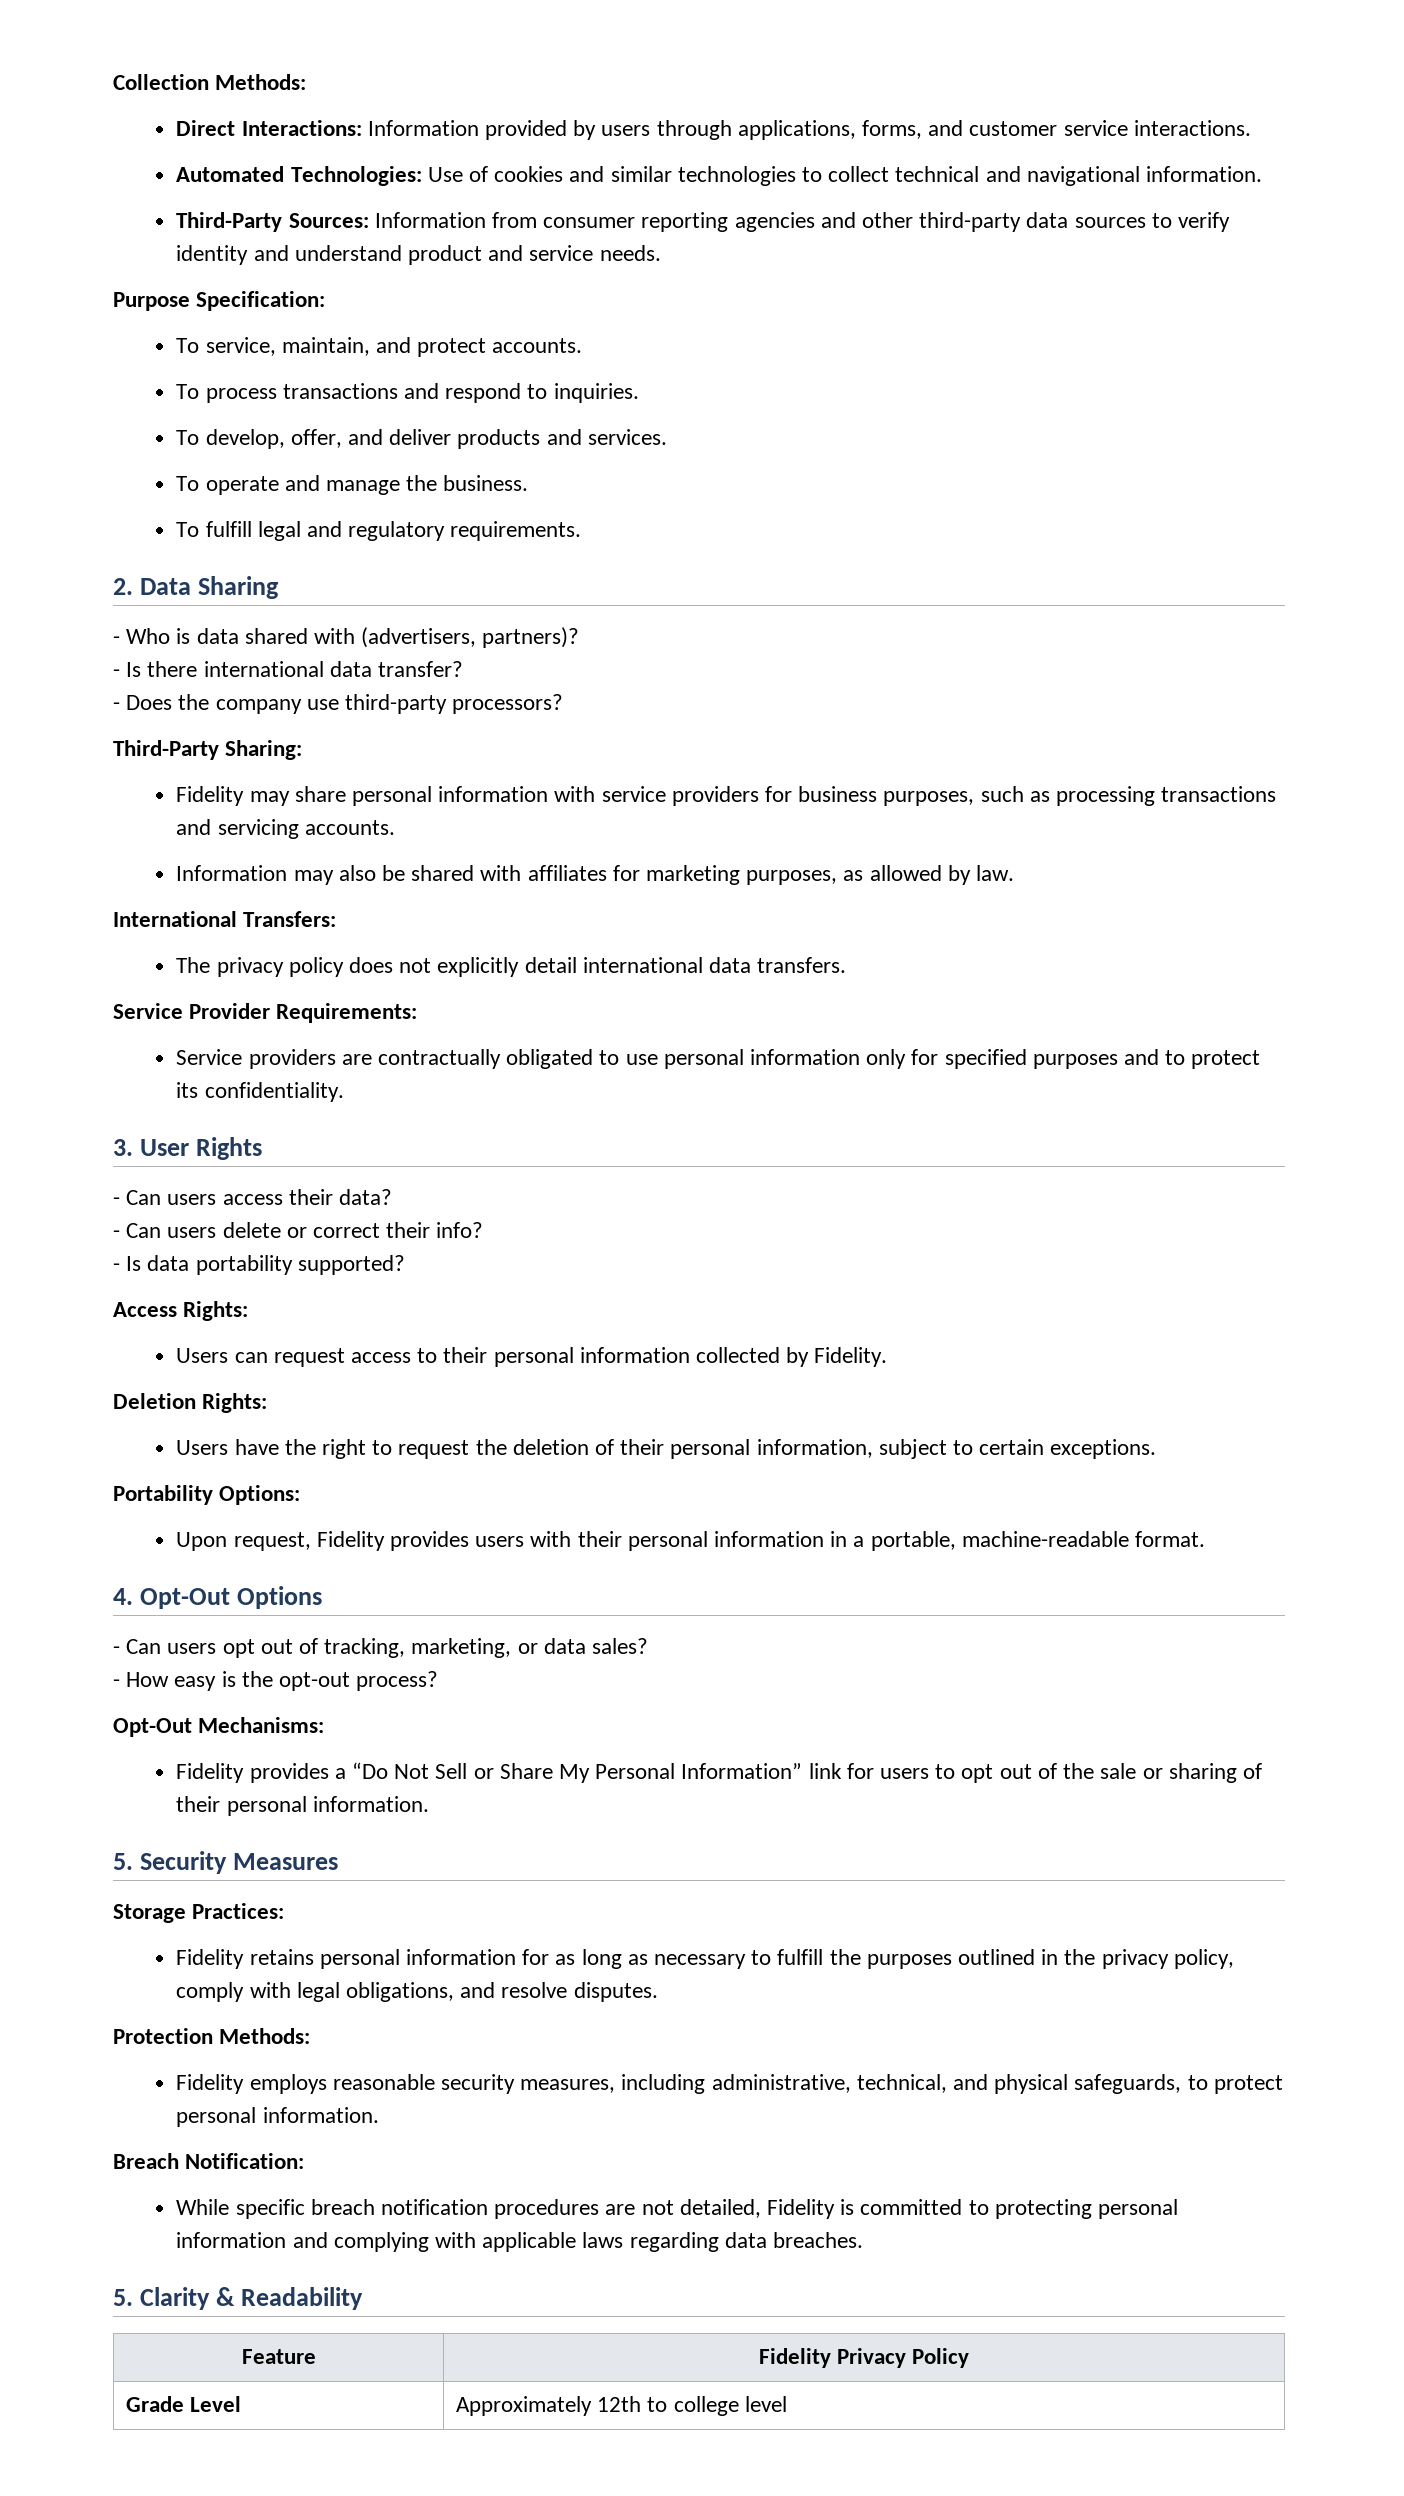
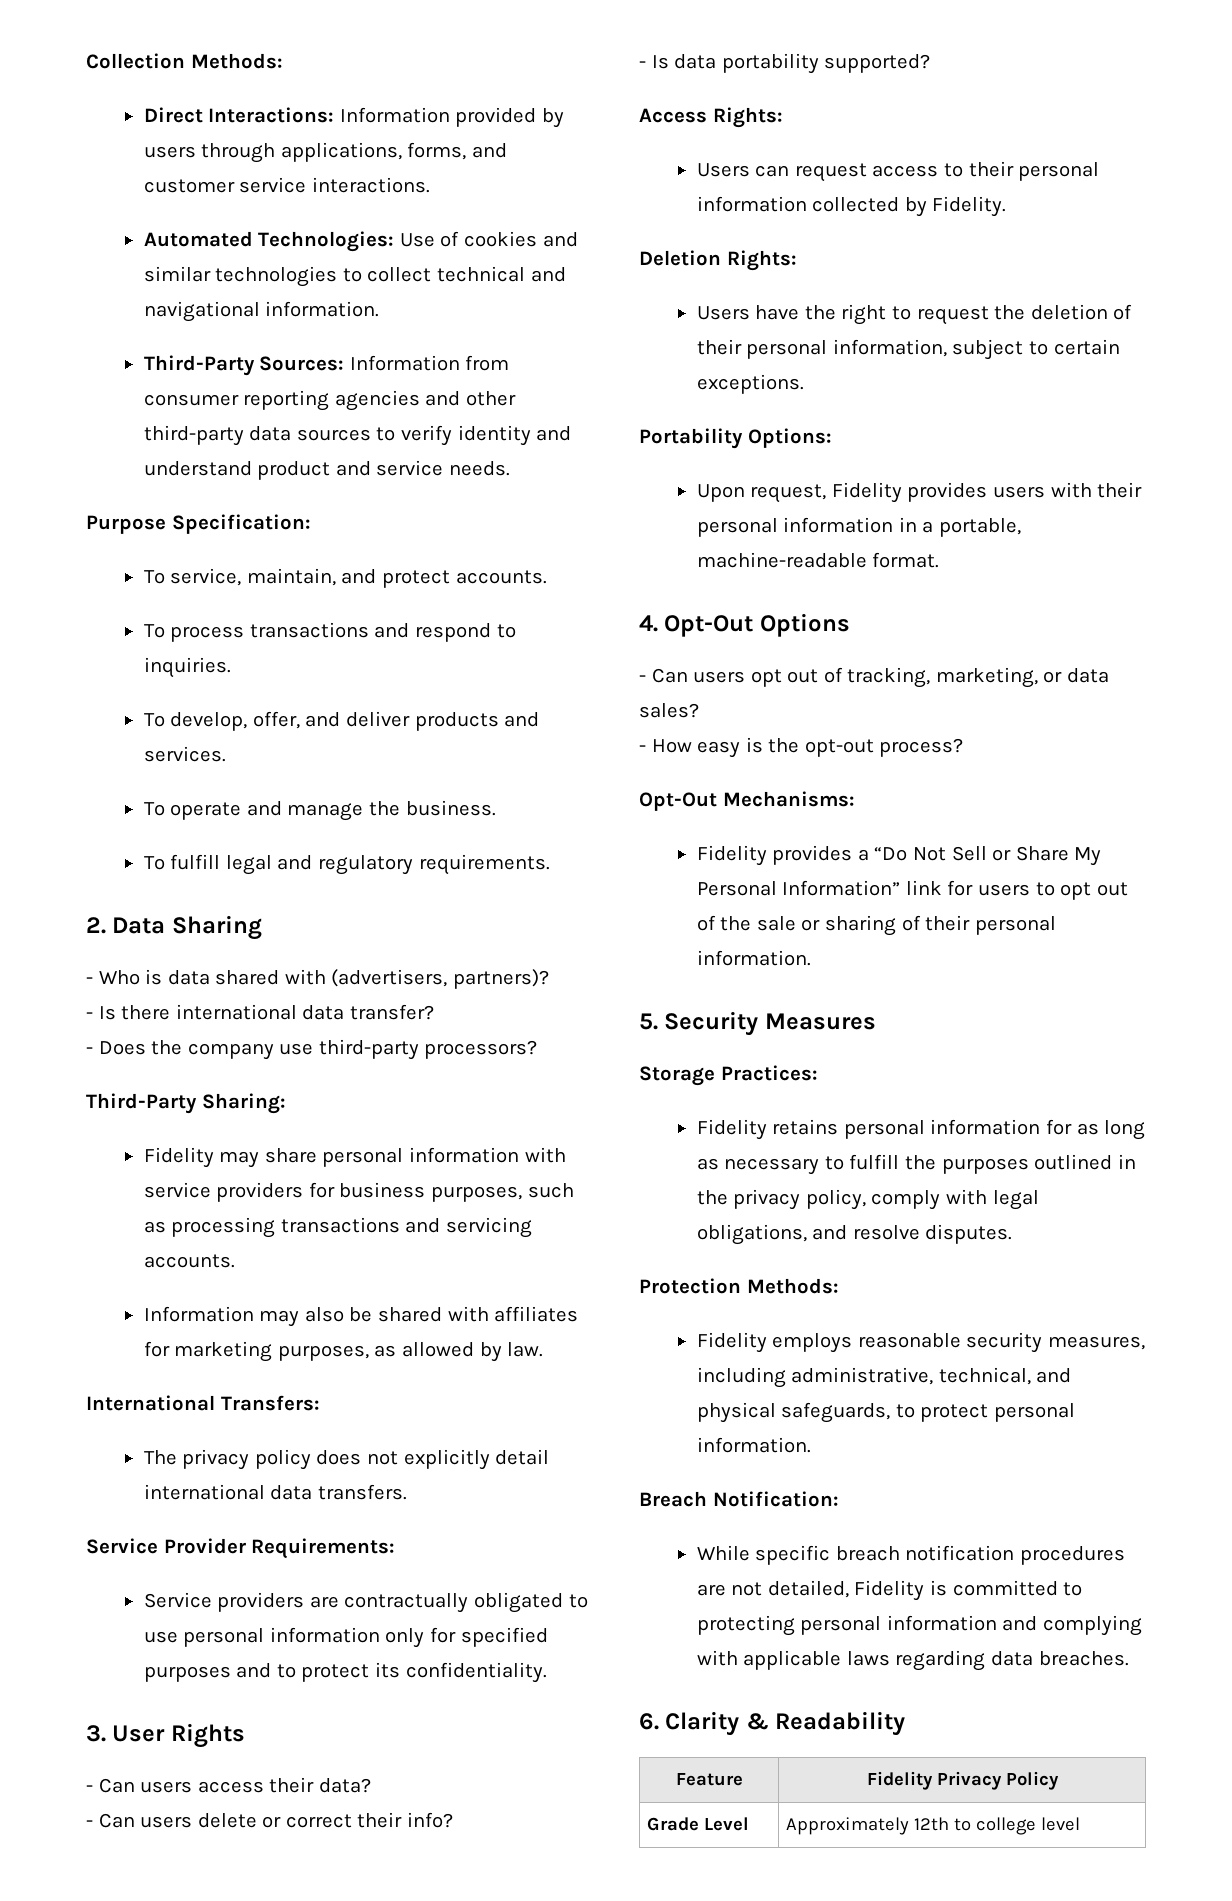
- 5. Clarity & Readability
+ 6. Clarity & Readability

